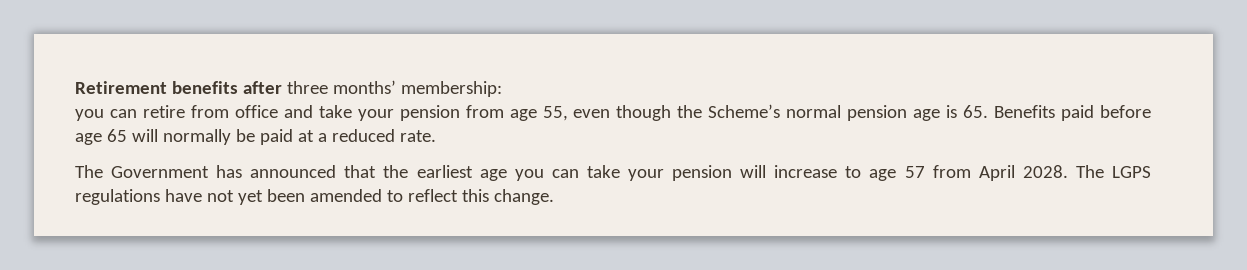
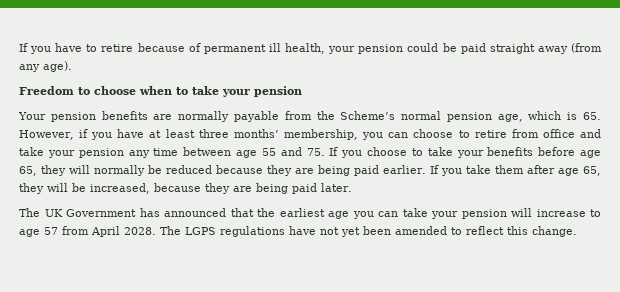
- Retirement benefits after three months’ membership:
- you can retire from office and take your pension from age 55, even though the Scheme’s normal pension age is 65. Benefits paid before age 65 will normally be paid at a reduced rate.
- The Government has announced that the earliest age you can take your pension will increase to age 57 from April 2028.
+ If you have to retire because of permanent ill health, your pension could be paid straight away (from any age).
+ Freedom to choose when to take your pension
+ Your pension benefits are normally payable from the Scheme’s normal pension age, which is 65. However, if you have at least three months’ membership, you can choose to retire from office and take your pension any time between age 55 and 75. If you choose to take your benefits before age 65, they will normally be reduced because they are being paid earlier. If you take them after age 65, they will be increased, because they are being paid later.
+ The UK Government has announced that the earliest age you can take your pension will increase to age 57 from April 2028.

